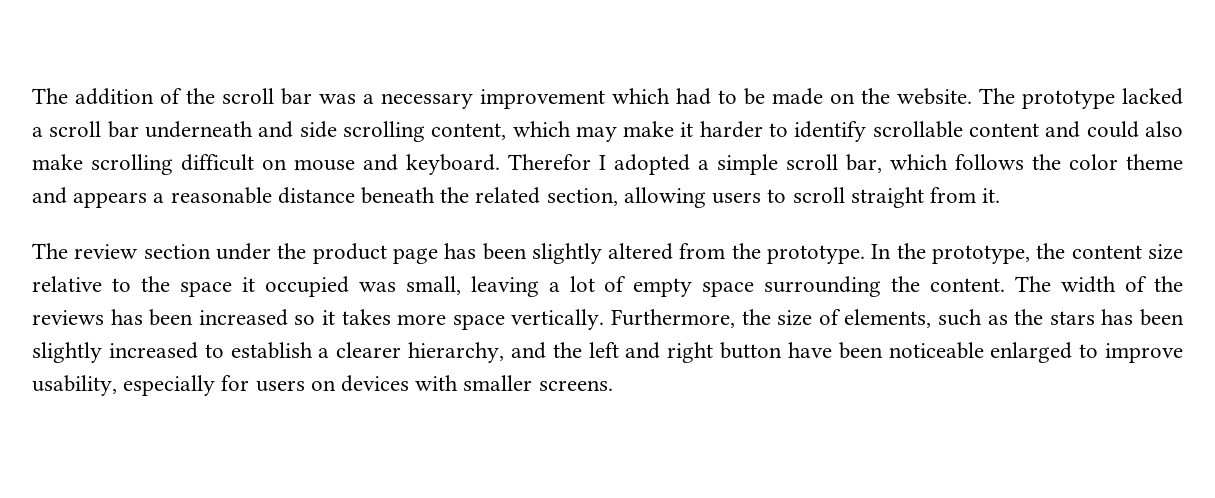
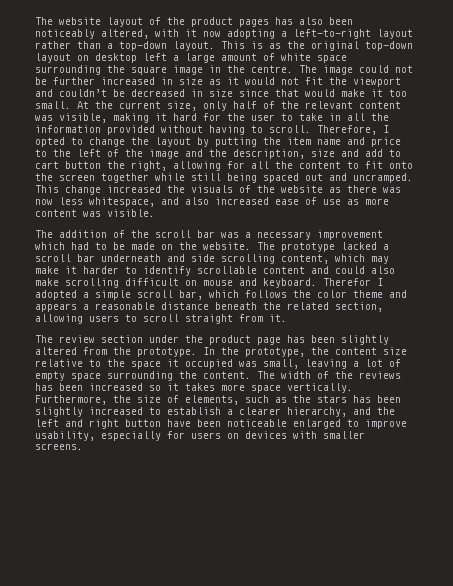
+ The website layout of the product pages has also been noticeably altered, with it now adopting a left-to-right layout rather than a top-down layout. This is as the original top-down layout on desktop left a large amount of white space surrounding the square image in the centre. The image could not be further increased in size as it would not fit the viewport and couldn’t be decreased in size since that would make it too small. At the current size, only half of the relevant content was visible, making it hard for the user to take in all the information provided without having to scroll. Therefore, I opted to change the layout by putting the item name and price to the left of the image and the description, size and add to cart button the right, allowing for all the content to fit onto the screen together while still being spaced out and uncramped. This change increased the visuals of the website as there was now less whitespace, and also increased ease of use as more content was visible.

